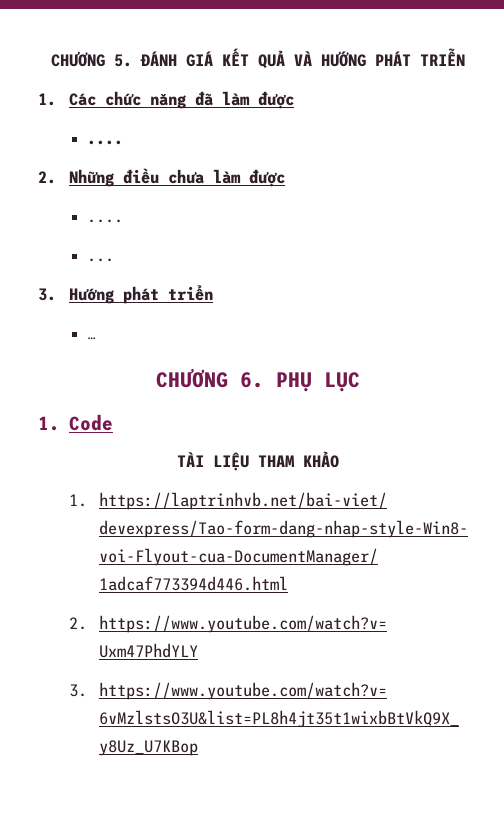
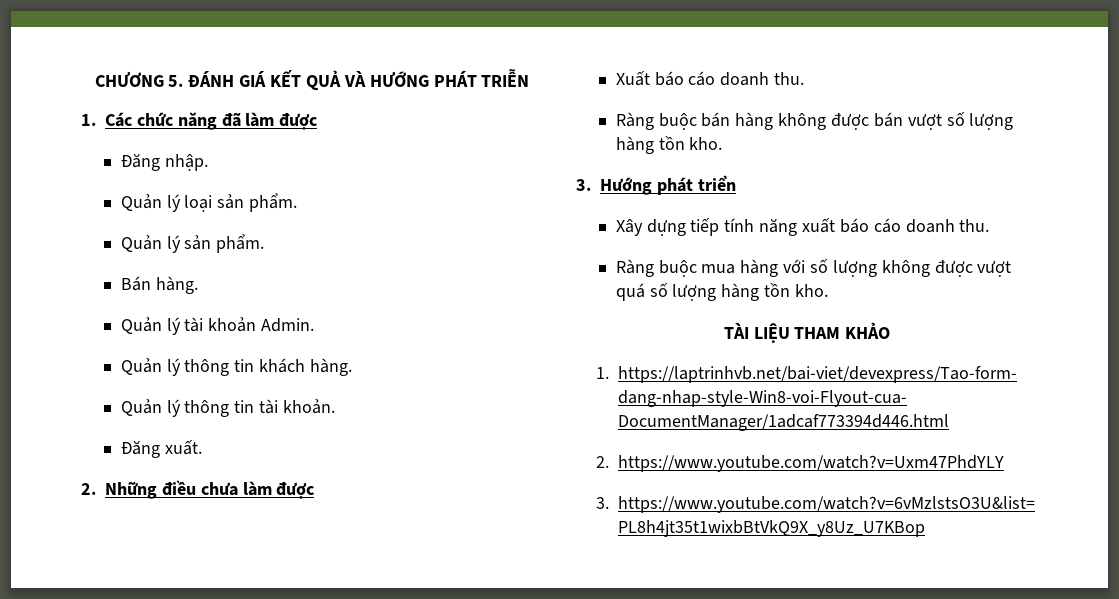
  1. Các chức năng đã làm được
- ....
+ Đăng nhập.
+ Quản lý loại sản phẩm.
+ Quản lý sản phẩm.
+ Bán hàng.
+ Quản lý tài khoản Admin.
+ Quản lý thông tin khách hàng.
+ Quản lý thông tin tài khoản.
+ Đăng xuất.
  2. Những điều chưa làm được
- ....
- ...
+ Xuất báo cáo doanh thu.
+ Ràng buộc bán hàng không được bán vượt số lượng hàng tồn kho.
  3. Hướng phát triển
- …
- CHƯƠNG 6. PHỤ LỤC
- 1. Code
+ Xây dựng tiếp tính năng xuất báo cáo doanh thu.
+ Ràng buộc mua hàng với số lượng không được vượt quá số lượng hàng tồn kho.

